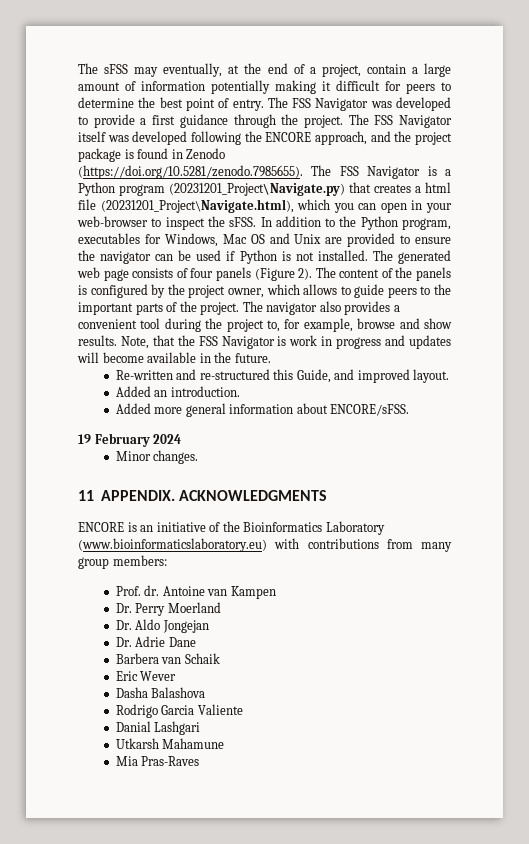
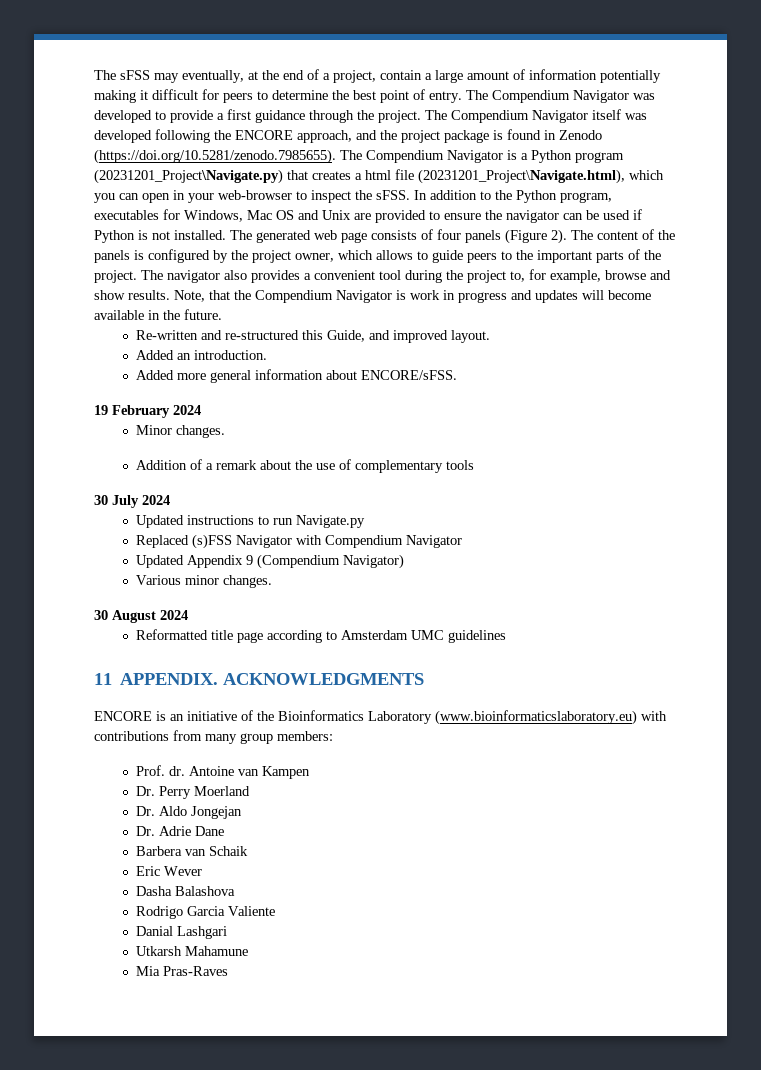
- The FSS Navigator was developed to provide a first guidance through the project.
+ The Compendium Navigator was developed to provide a first guidance through the project.
- The FSS Navigator itself was developed following the ENCORE approach, and the project package is found in Zenodo (https://doi.org/10.5281/zenodo.7985655). The FSS Navigator is a Python program (20231201_Project\Navigate.py) that creates a html file (20231201_Project\Navigate.html), which you can open in your web-browser to inspect the sFSS.
+ The Compendium Navigator itself was developed following the ENCORE approach, and the project package is found in Zenodo (https://doi.org/10.5281/zenodo.7985655). The Compendium Navigator is a Python program (20231201_Project\Navigate.py) that creates a html file (20231201_Project\Navigate.html), which you can open in your web-browser to inspect the sFSS.
- Note, that the FSS Navigator is work in progress and updates will become available in the future.
+ Note, that the Compendium Navigator is work in progress and updates will become available in the future.
+ Addition of a remark about the use of complementary tools
+ 30 July 2024
+ Updated instructions to run Navigate.py
+ Replaced (s)FSS Navigator with Compendium Navigator
+ Updated Appendix 9 (Compendium Navigator)
+ Various minor changes.
+ 30 August 2024
+ Reformatted title page according to Amsterdam UMC guidelines

